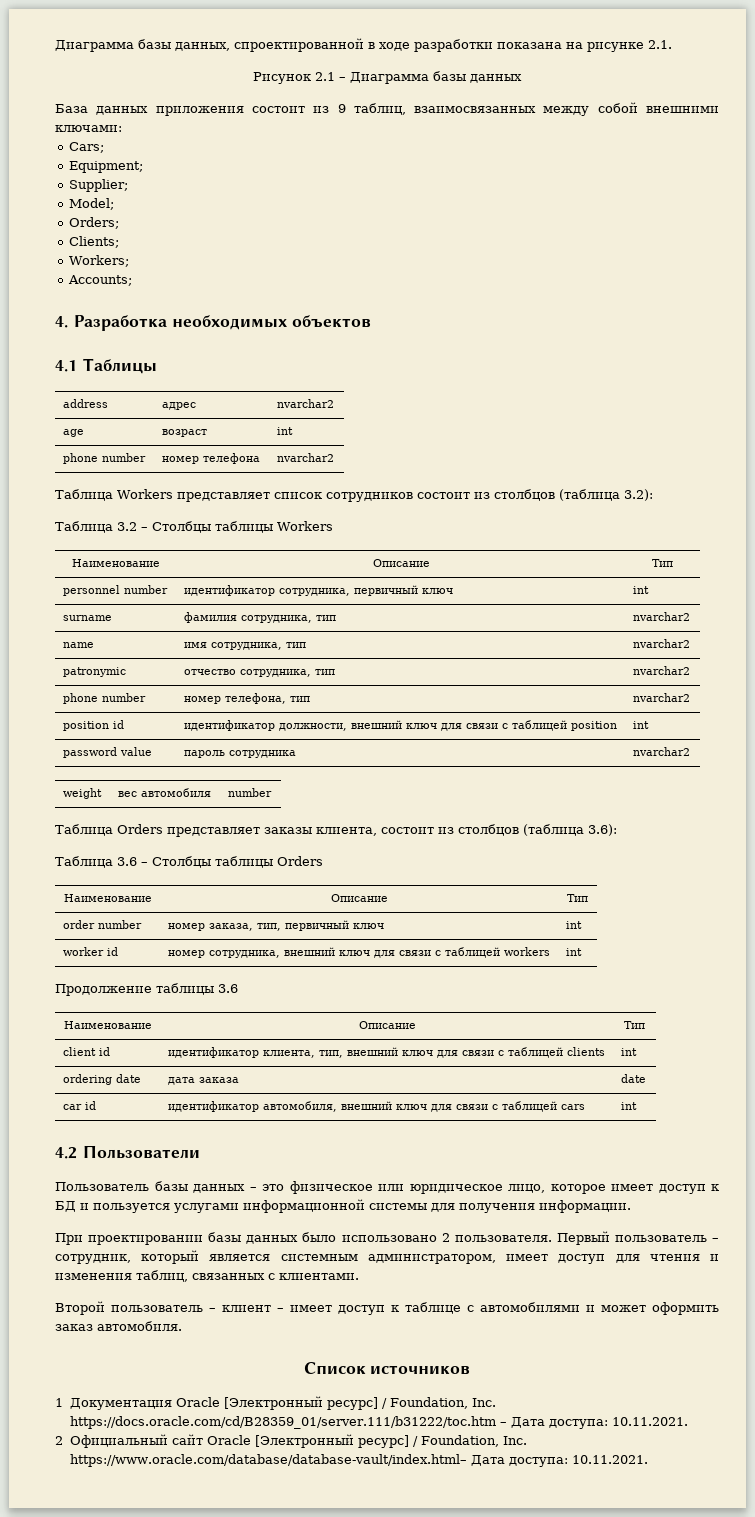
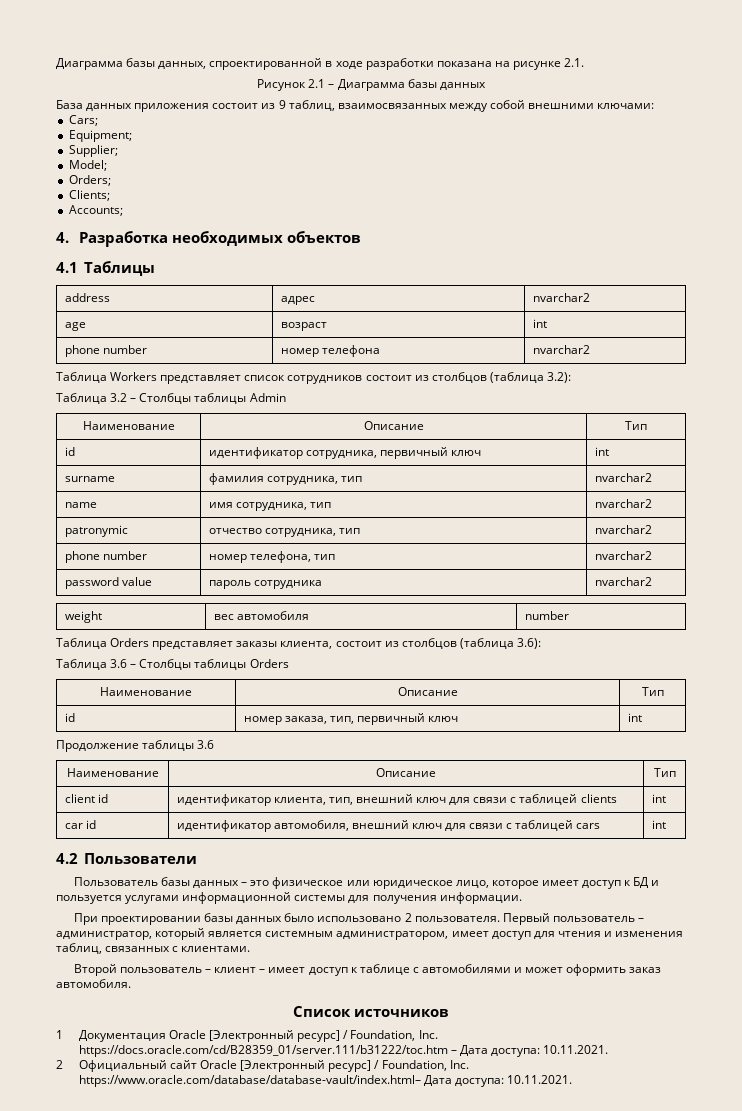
- Workers;
- Таблица 3.2 – Столбцы таблицы Workers
+ Таблица 3.2 – Столбцы таблицы Admin
  Наименование | Описание | Тип
- personnel number | идентификатор сотрудника, первичный ключ | int
+ id | идентификатор сотрудника, первичный ключ | int
- position id | идентификатор должности, внешний ключ для связи с таблицей position | int
- order number | номер заказа, тип, первичный ключ | int
+ id | номер заказа, тип, первичный ключ | int
- worker id | номер сотрудника, внешний ключ для связи с таблицей workers | int
- ordering date | дата заказа | date
- Первый пользователь – сотрудник, который является системным администратором, имеет доступ для чтения и изменения таблиц, связанных с клиентами.
+ Первый пользователь – администратор, который является системным администратором, имеет доступ для чтения и изменения таблиц, связанных с клиентами.

